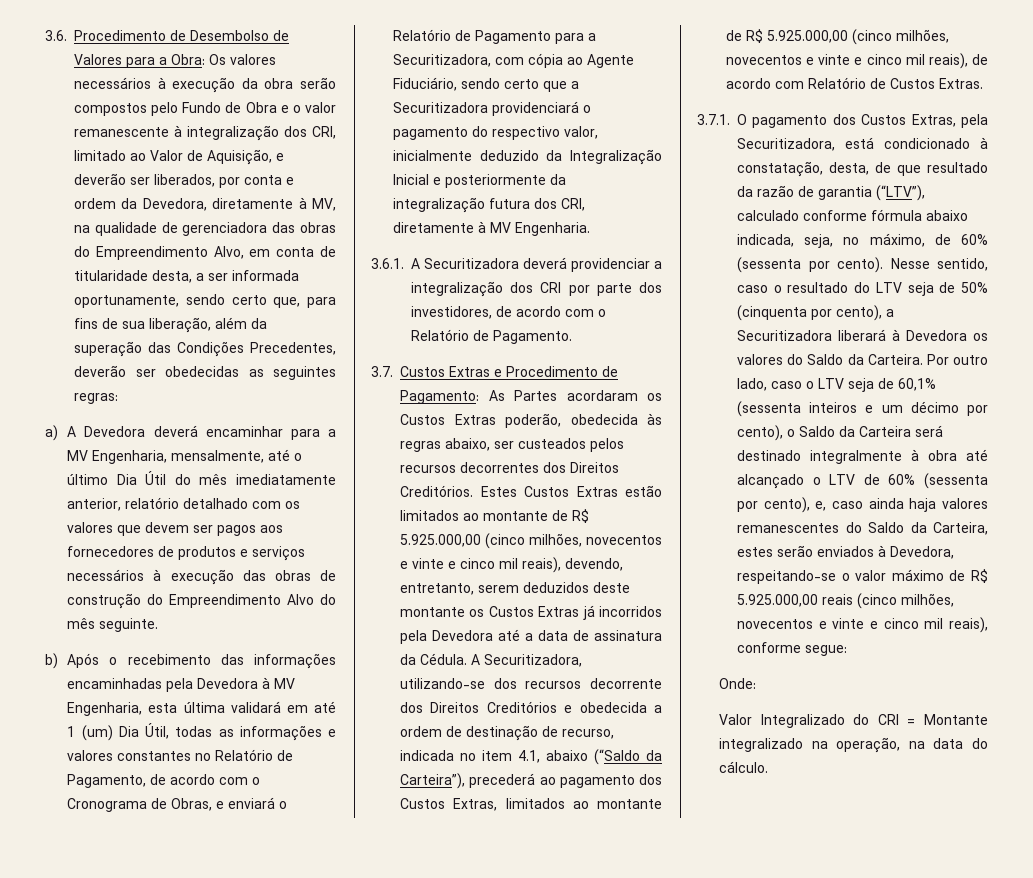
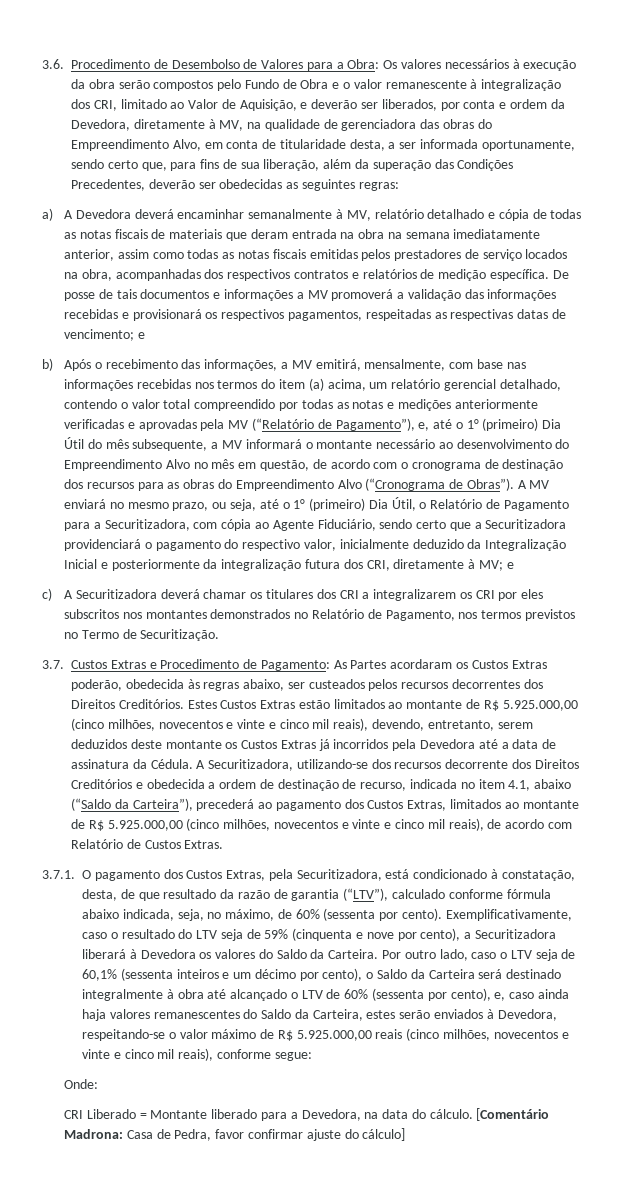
- a) A Devedora deverá encaminhar para a MV Engenharia, mensalmente, até o último Dia Útil do mês imediatamente anterior, relatório detalhado com os valores que devem ser pagos aos fornecedores de produtos e serviços necessários à execução das obras de construção do Empreendimento Alvo do mês seguinte.
+ a) A Devedora deverá encaminhar semanalmente à MV, relatório detalhado e cópia de todas as notas fiscais de materiais que deram entrada na obra na semana imediatamente anterior, assim como todas as notas fiscais emitidas pelos prestadores de serviço locados na obra, acompanhadas dos respectivos contratos e relatórios de medição específica. De posse de tais documentos e informações a MV promoverá a validação das informações recebidas e provisionará os respectivos pagamentos, respeitadas as respectivas datas de vencimento; e
- b) Após o recebimento das informações encaminhadas pela Devedora à MV Engenharia, esta última validará em até 1 (um) Dia Útil, todas as informações e valores constantes no Relatório de Pagamento, de acordo com o Cronograma de Obras, e enviará o Relatório de Pagamento para a Securitizadora, com cópia ao Agente Fiduciário, sendo certo que a Securitizadora providenciará o pagamento do respectivo valor, inicialmente deduzido da Integralização Inicial e posteriormente da integralização futura dos CRI, diretamente à MV Engenharia.
- 3.6.1. A Securitizadora deverá providenciar a integralização dos CRI por parte dos investidores, de acordo com o Relatório de Pagamento.
+ b) Após o recebimento das informações, a MV emitirá, mensalmente, com base nas informações recebidas nos termos do item (a) acima, um relatório gerencial detalhado, contendo o valor total compreendido por todas as notas e medições anteriormente verificadas e aprovadas pela MV (“Relatório de Pagamento”), e, até o 1° (primeiro) Dia Útil do mês subsequente, a MV informará o montante necessário ao desenvolvimento do Empreendimento Alvo no mês em questão, de acordo com o cronograma de destinação dos recursos para as obras do Empreendimento Alvo (“Cronograma de Obras”). A MV enviará no mesmo prazo, ou seja, até o 1° (primeiro) Dia Útil, o Relatório de Pagamento para a Securitizadora, com cópia ao Agente Fiduciário, sendo certo que a Securitizadora providenciará o pagamento do respectivo valor, inicialmente deduzido da Integralização Inicial e posteriormente da integralização futura dos CRI, diretamente à MV; e
+ c) A Securitizadora deverá chamar os titulares dos CRI a integralizarem os CRI por eles subscritos nos montantes demonstrados no Relatório de Pagamento, nos termos previstos no Termo de Securitização.
- Nesse sentido, caso o resultado do LTV seja de 50% (cinquenta por cento), a Securitizadora liberará à Devedora os valores do Saldo da Carteira.
+ Exemplificativamente, caso o resultado do LTV seja de 59% (cinquenta e nove por cento), a Securitizadora liberará à Devedora os valores do Saldo da Carteira.
- Valor Integralizado do CRI = Montante integralizado na operação, na data do cálculo.
+ CRI Liberado = Montante liberado para a Devedora, na data do cálculo. [Comentário Madrona: Casa de Pedra, favor confirmar ajuste do cálculo]

